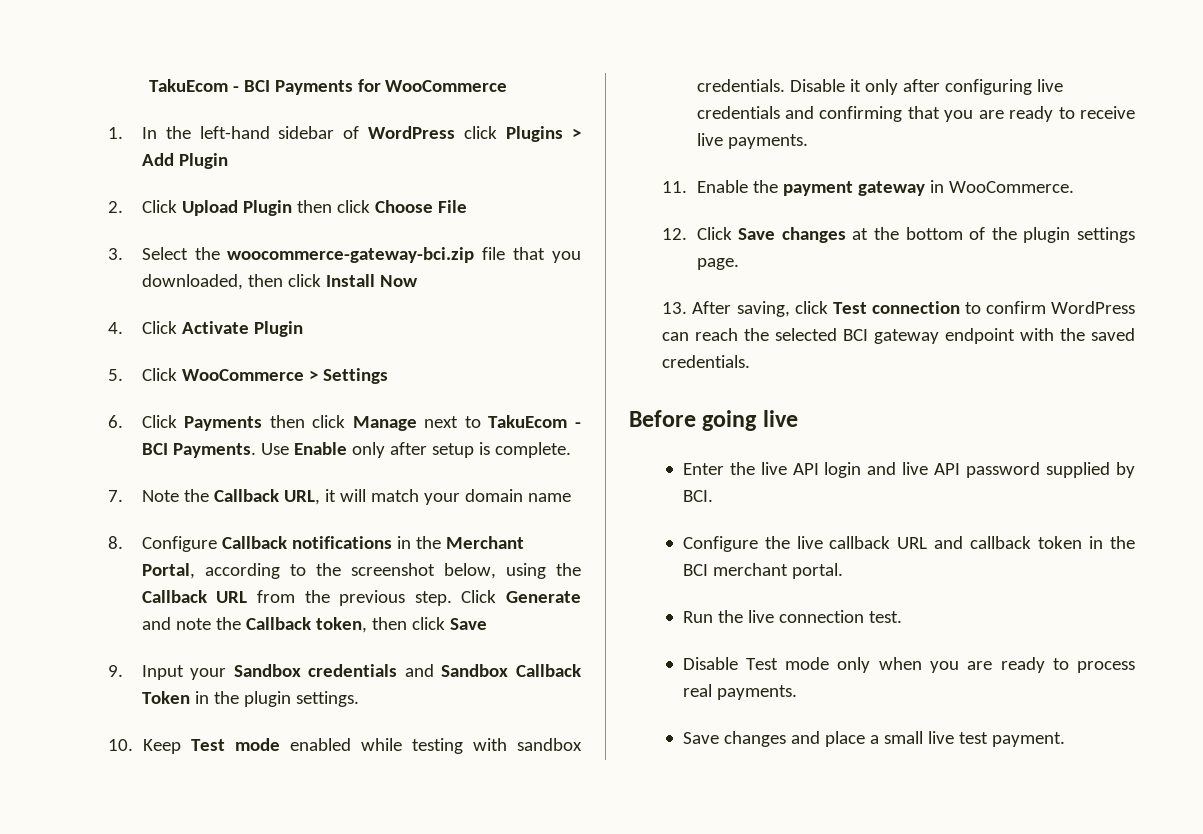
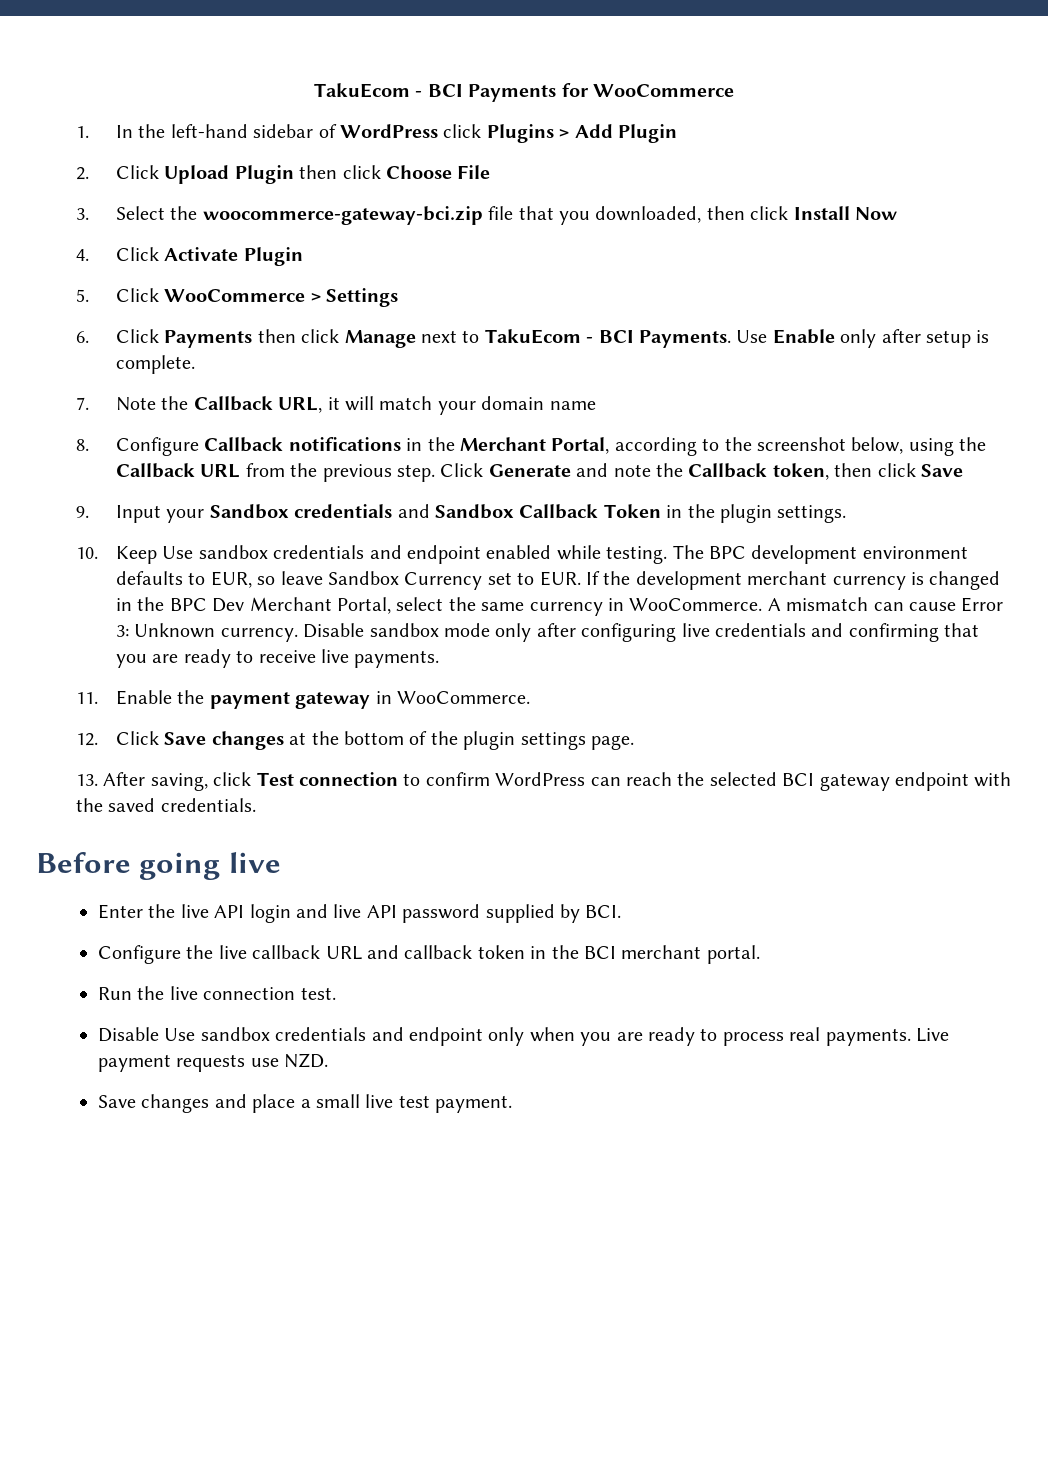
- 10. Keep Test mode enabled while testing with sandbox credentials. Disable it only after configuring live credentials and confirming that you are ready to receive live payments.
+ 10. Keep Use sandbox credentials and endpoint enabled while testing. The BPC development environment defaults to EUR, so leave Sandbox Currency set to EUR. If the development merchant currency is changed in the BPC Dev Merchant Portal, select the same currency in WooCommerce. A mismatch can cause Error 3: Unknown currency. Disable sandbox mode only after configuring live credentials and confirming that you are ready to receive live payments.
- Disable Test mode only when you are ready to process real payments.
+ Disable Use sandbox credentials and endpoint only when you are ready to process real payments. Live payment requests use NZD.

